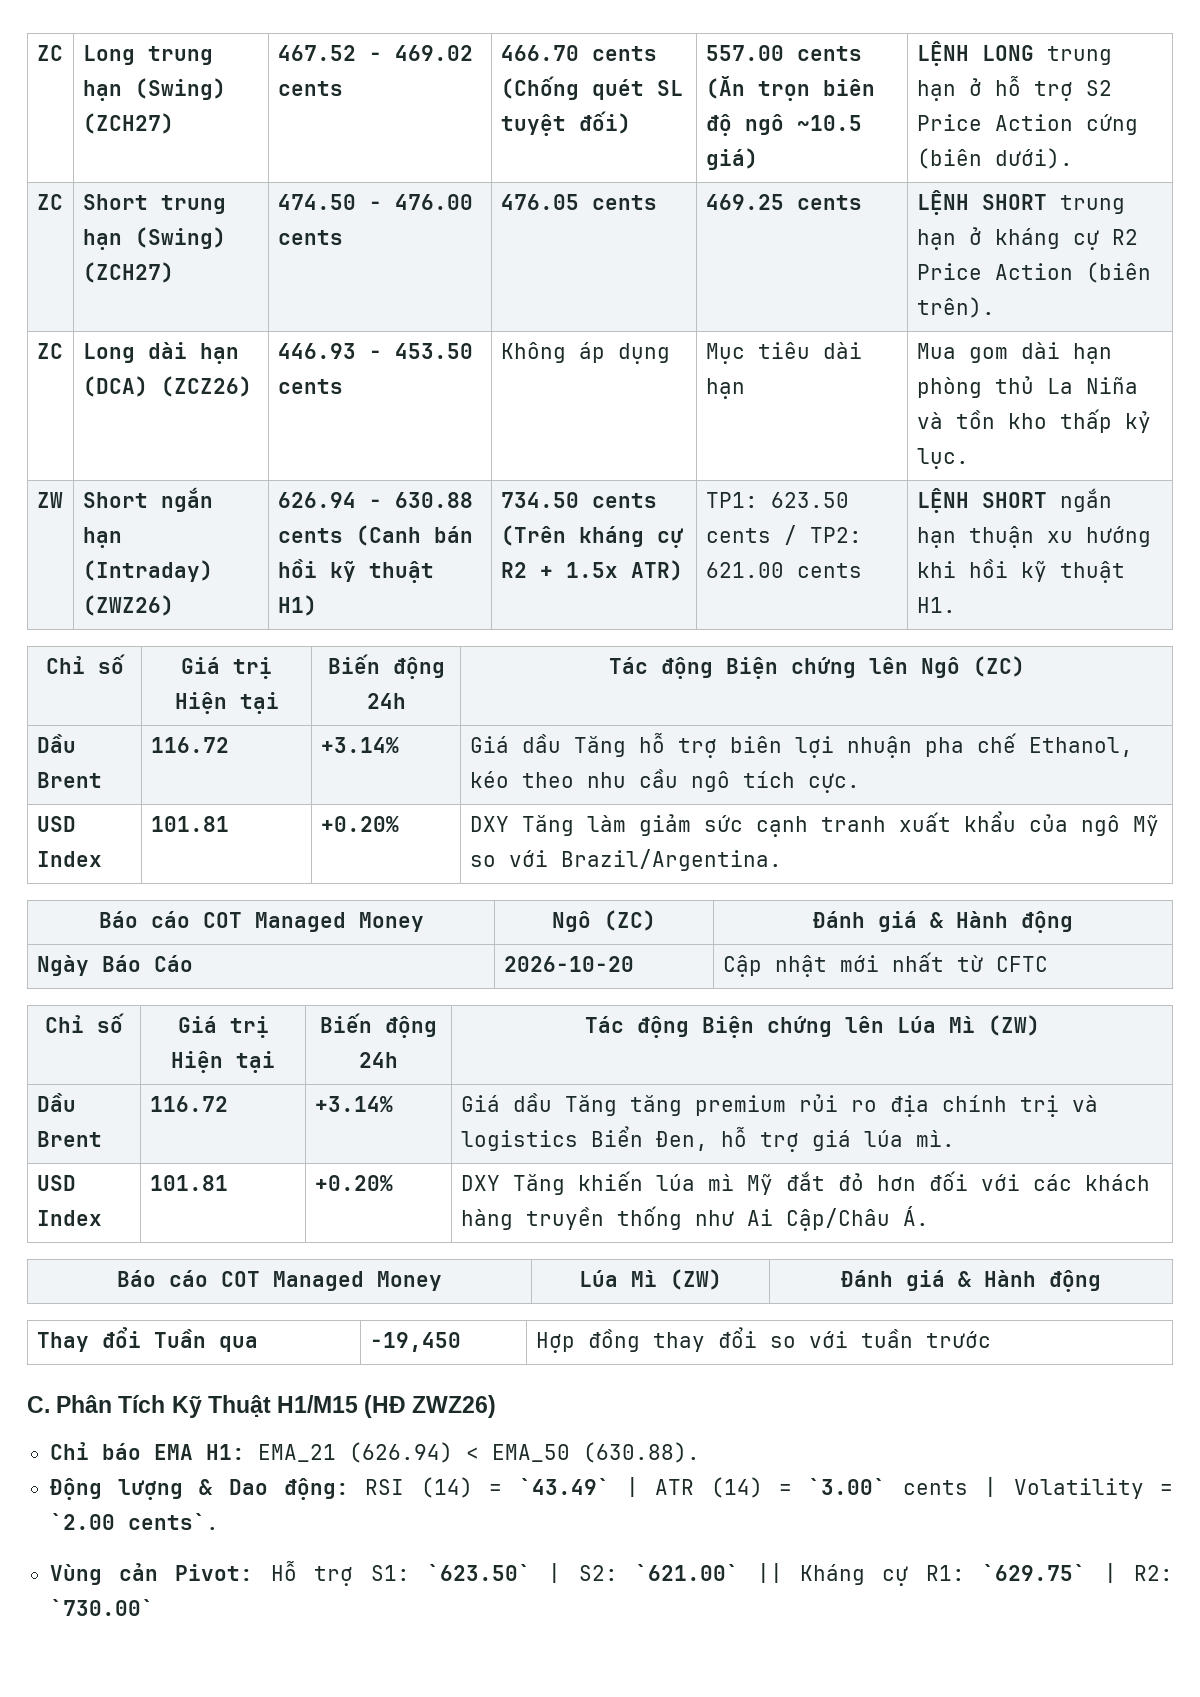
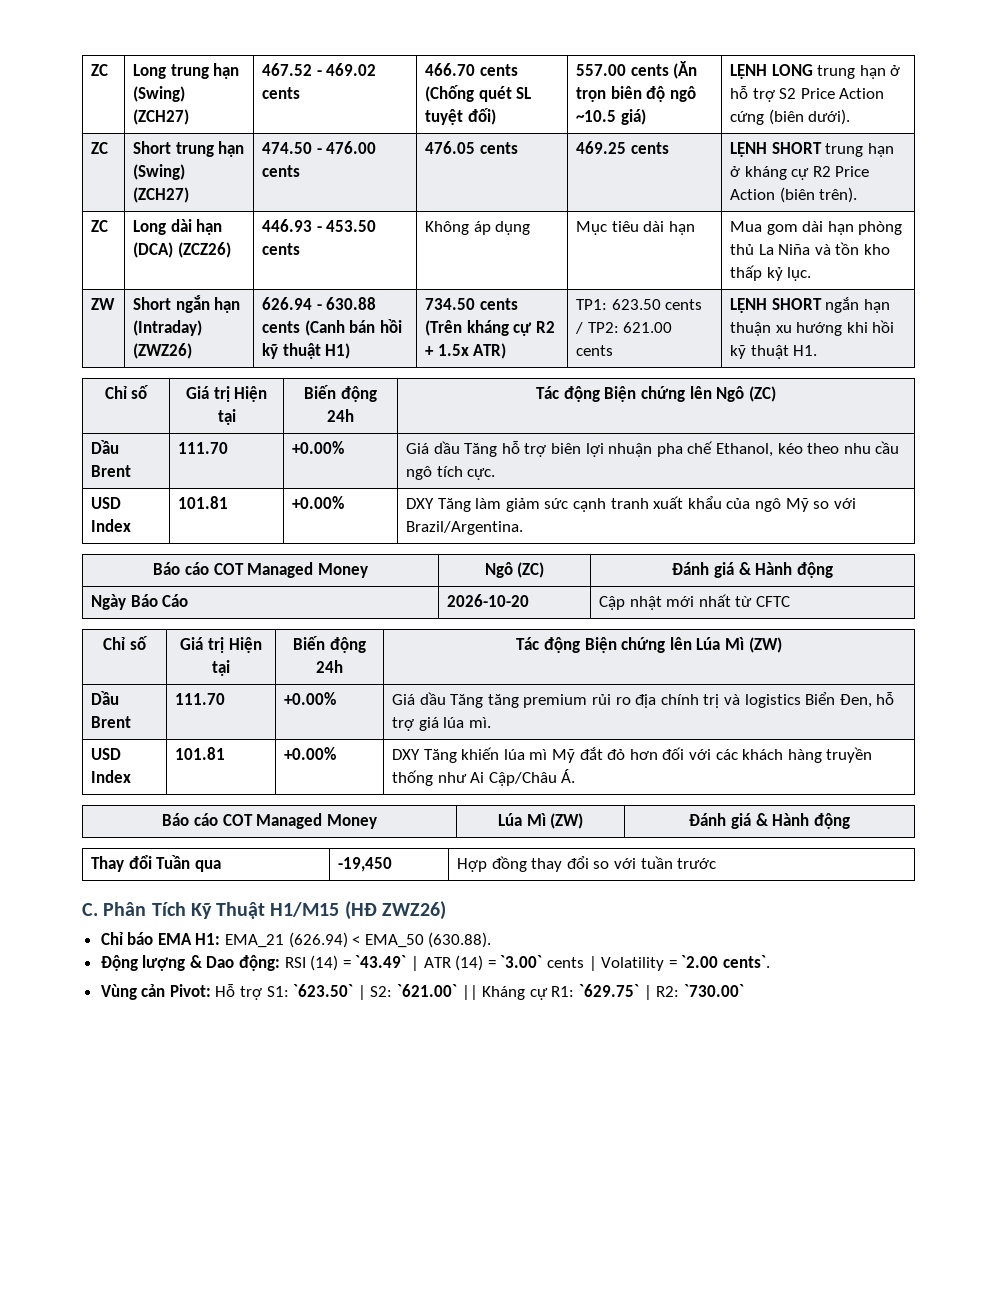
- Dầu Brent | 116.72 | +3.14% | Giá dầu Tăng hỗ trợ biên lợi nhuận pha chế Ethanol, kéo theo nhu cầu ngô tích cực.
+ Dầu Brent | 111.70 | +0.00% | Giá dầu Tăng hỗ trợ biên lợi nhuận pha chế Ethanol, kéo theo nhu cầu ngô tích cực.
- USD Index | 101.81 | +0.20% | DXY Tăng làm giảm sức cạnh tranh xuất khẩu của ngô Mỹ so với Brazil/Argentina.
+ USD Index | 101.81 | +0.00% | DXY Tăng làm giảm sức cạnh tranh xuất khẩu của ngô Mỹ so với Brazil/Argentina.
- Dầu Brent | 116.72 | +3.14% | Giá dầu Tăng tăng premium rủi ro địa chính trị và logistics Biển Đen, hỗ trợ giá lúa mì.
+ Dầu Brent | 111.70 | +0.00% | Giá dầu Tăng tăng premium rủi ro địa chính trị và logistics Biển Đen, hỗ trợ giá lúa mì.
- USD Index | 101.81 | +0.20% | DXY Tăng khiến lúa mì Mỹ đắt đỏ hơn đối với các khách hàng truyền thống như Ai Cập/Châu Á.
+ USD Index | 101.81 | +0.00% | DXY Tăng khiến lúa mì Mỹ đắt đỏ hơn đối với các khách hàng truyền thống như Ai Cập/Châu Á.

